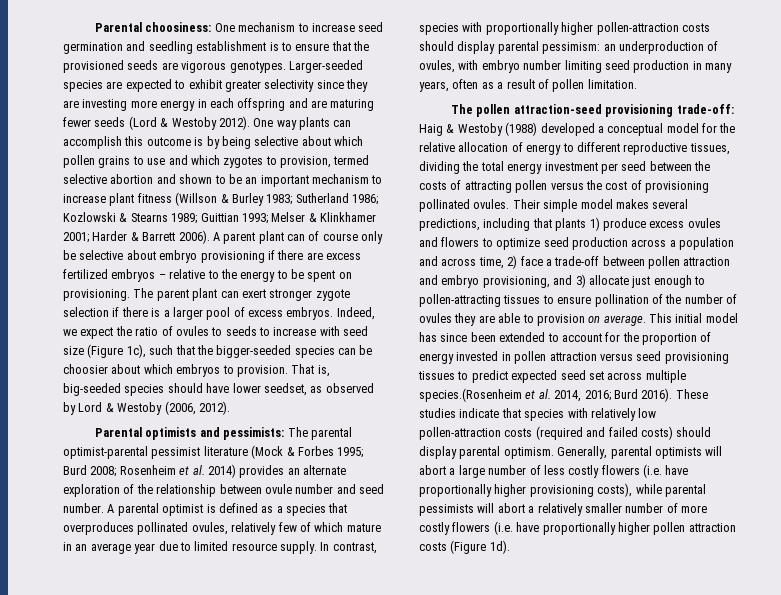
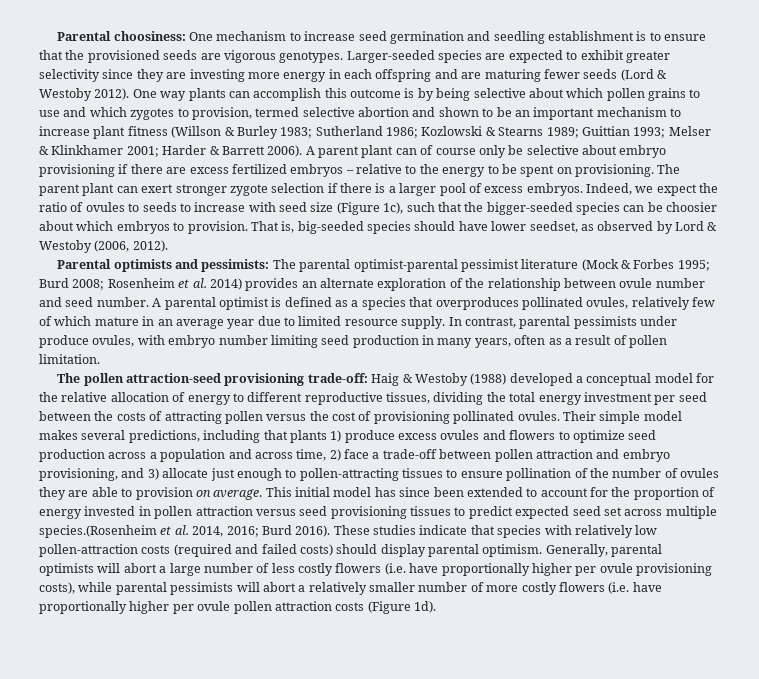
- In contrast, species with proportionally higher pollen-attraction costs should display parental pessimism: an underproduction of ovules, with embryo number limiting seed production in many years, often as a result of pollen limitation.
+ In contrast, parental pessimists under produce ovules, with embryo number limiting seed production in many years, often as a result of pollen limitation.
- Generally, parental optimists will abort a large number of less costly flowers (i.e. have proportionally higher provisioning costs), while parental pessimists will abort a relatively smaller number of more costly flowers (i.e. have proportionally higher pollen attraction costs (Figure 1d).
+ Generally, parental optimists will abort a large number of less costly flowers (i.e. have proportionally higher per ovule provisioning costs), while parental pessimists will abort a relatively smaller number of more costly flowers (i.e. have proportionally higher per ovule pollen attraction costs (Figure 1d).

